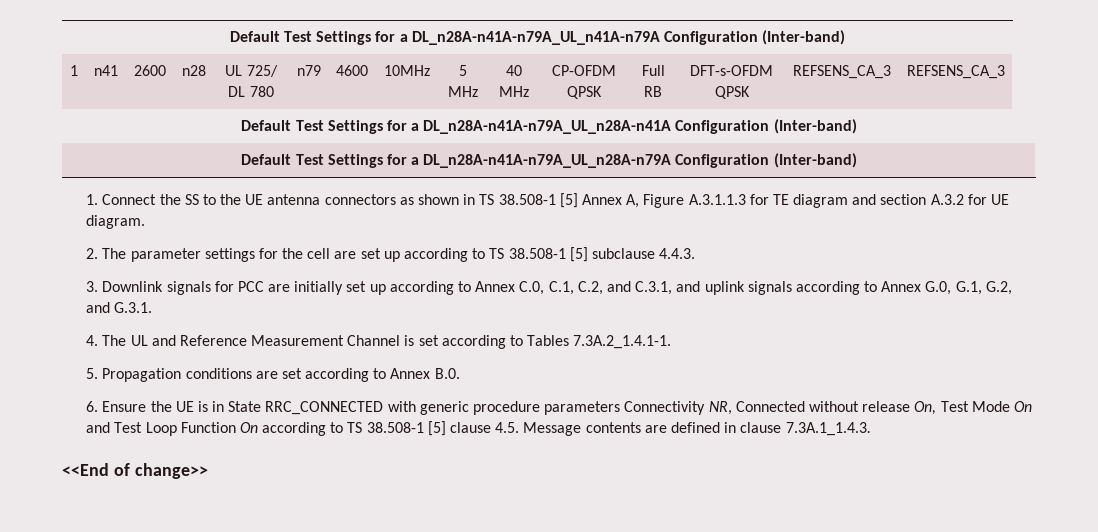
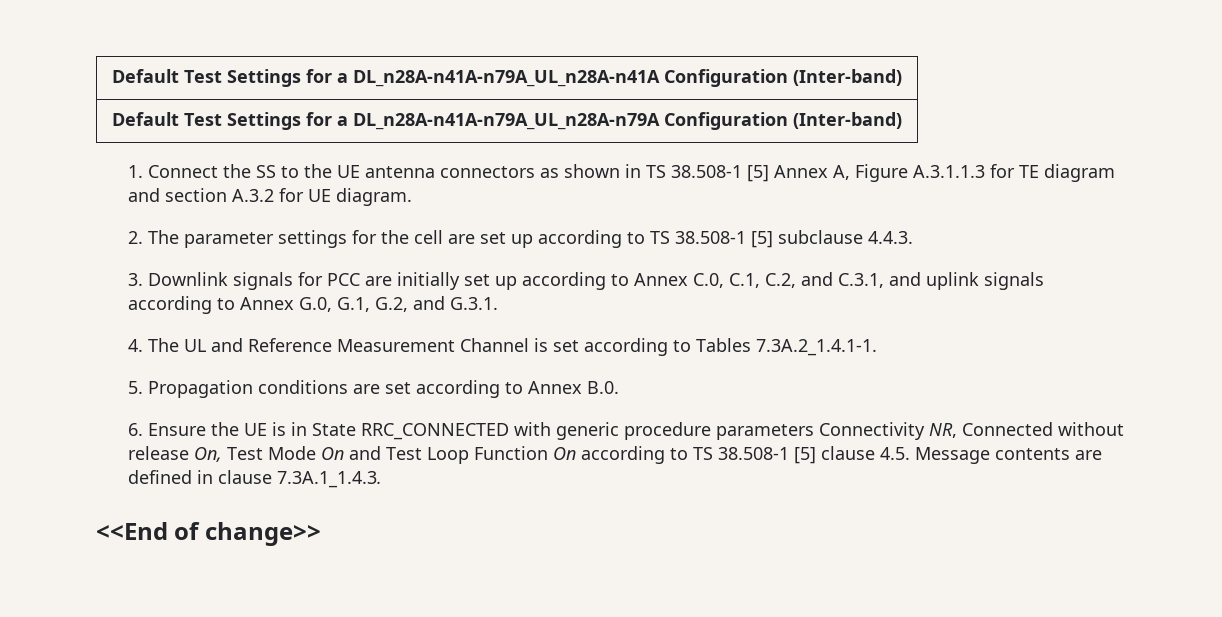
- Default Test Settings for a DL_n28A-n41A-n79A_UL_n41A-n79A Configuration (Inter-band)
- 1 | n41 | 2600 | n28 | UL 725/ DL 780 | n79 | 4600 | 10MHz | 5 MHz | 40 MHz | CP-OFDM QPSK | Full RB | DFT-s-OFDM QPSK | REFSENS_CA_3 | REFSENS_CA_3

